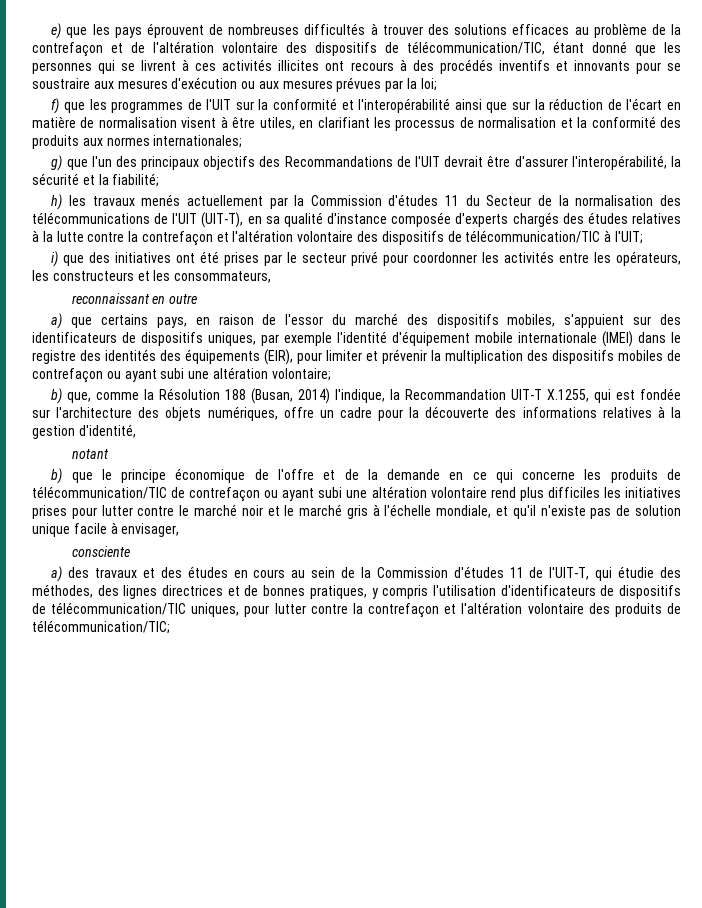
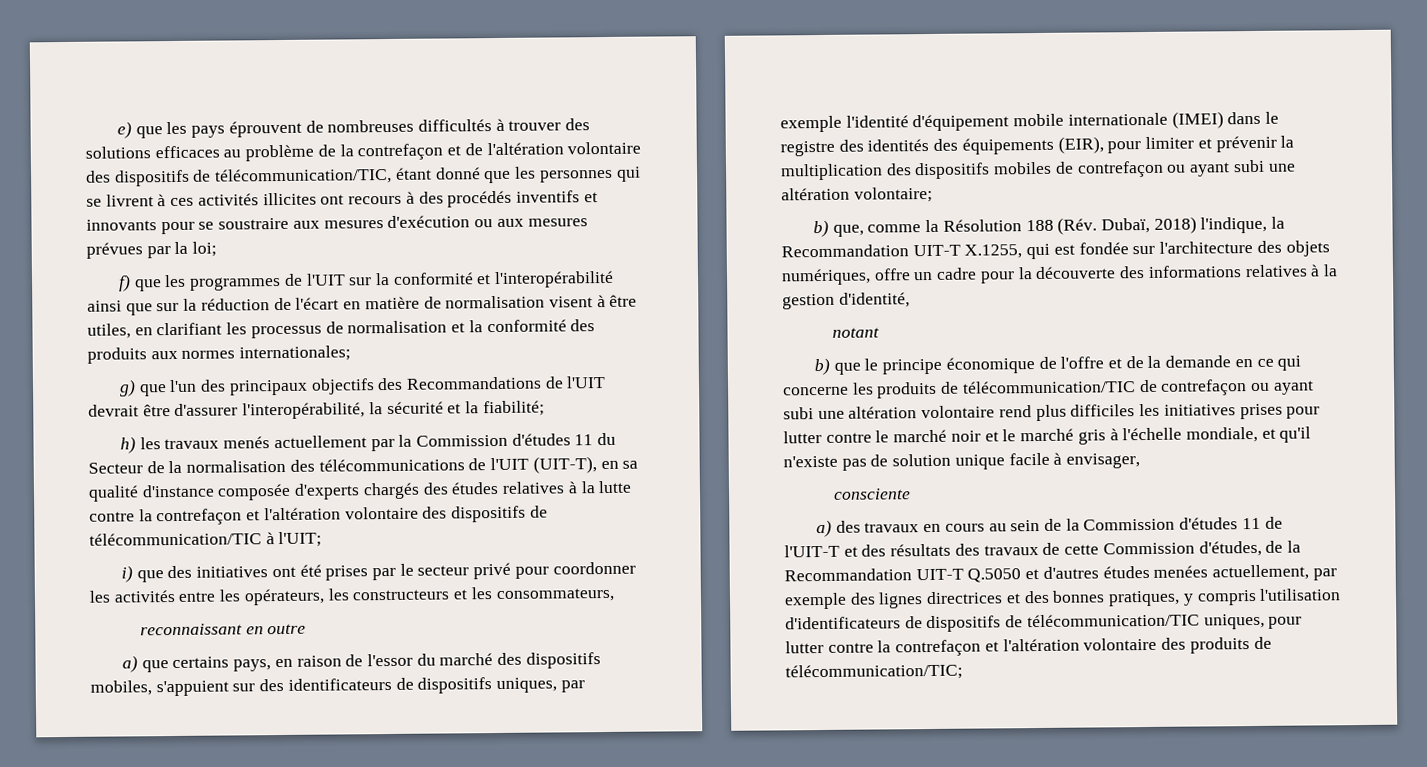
- b) que, comme la Résolution 188 (Busan, 2014) l'indique, la Recommandation UIT-T X.1255, qui est fondée sur l'architecture des objets numériques, offre un cadre pour la découverte des informations relatives à la gestion d'identité,
+ b) que, comme la Résolution 188 (Rév. Dubaï, 2018) l'indique, la Recommandation UIT-T X.1255, qui est fondée sur l'architecture des objets numériques, offre un cadre pour la découverte des informations relatives à la gestion d'identité,
- a) des travaux et des études en cours au sein de la Commission d'études 11 de l'UIT-T, qui étudie des méthodes, des lignes directrices et de bonnes pratiques, y compris l'utilisation d'identificateurs de dispositifs de télécommunication/TIC uniques, pour lutter contre la contrefaçon et l'altération volontaire des produits de télécommunication/TIC;
+ a) des travaux en cours au sein de la Commission d'études 11 de l'UIT-T et des résultats des travaux de cette Commission d'études, de la Recommandation UIT-T Q.5050 et d'autres études menées actuellement, par exemple des lignes directrices et des bonnes pratiques, y compris l'utilisation d'identificateurs de dispositifs de télécommunication/TIC uniques, pour lutter contre la contrefaçon et l'altération volontaire des produits de télécommunication/TIC;

